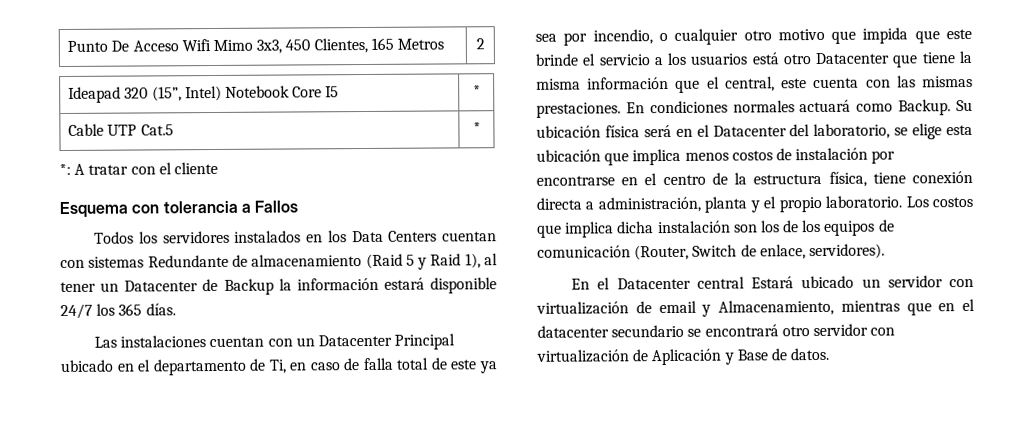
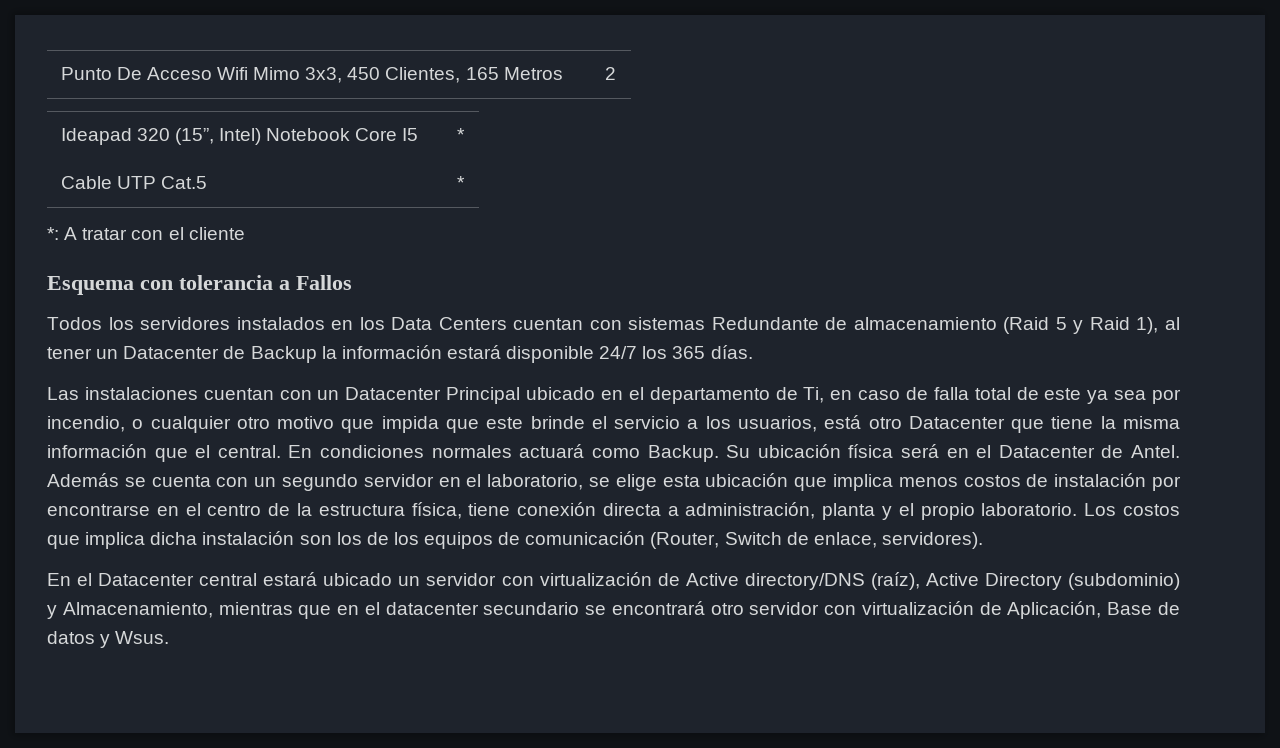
- Las instalaciones cuentan con un Datacenter Principal ubicado en el departamento de Ti, en caso de falla total de este ya sea por incendio, o cualquier otro motivo que impida que este brinde el servicio a los usuarios está otro Datacenter que tiene la misma información que el central, este cuenta con las mismas prestaciones.
+ Las instalaciones cuentan con un Datacenter Principal ubicado en el departamento de Ti, en caso de falla total de este ya sea por incendio, o cualquier otro motivo que impida que este brinde el servicio a los usuarios, está otro Datacenter que tiene la misma información que el central.
- Su ubicación física será en el Datacenter del laboratorio, se elige esta ubicación que implica menos costos de instalación por encontrarse en el centro de la estructura física, tiene conexión directa a administración, planta y el propio laboratorio.
+ Su ubicación física será en el Datacenter de Antel. Además se cuenta con un segundo servidor en el laboratorio, se elige esta ubicación que implica menos costos de instalación por encontrarse en el centro de la estructura física, tiene conexión directa a administración, planta y el propio laboratorio.
- En el Datacenter central Estará ubicado un servidor con virtualización de email y Almacenamiento, mientras que en el datacenter secundario se encontrará otro servidor con virtualización de Aplicación y Base de datos.
+ En el Datacenter central estará ubicado un servidor con virtualización de Active directory/DNS (raíz), Active Directory (subdominio) y Almacenamiento, mientras que en el datacenter secundario se encontrará otro servidor con virtualización de Aplicación, Base de datos y Wsus.

